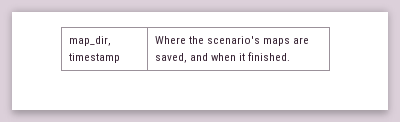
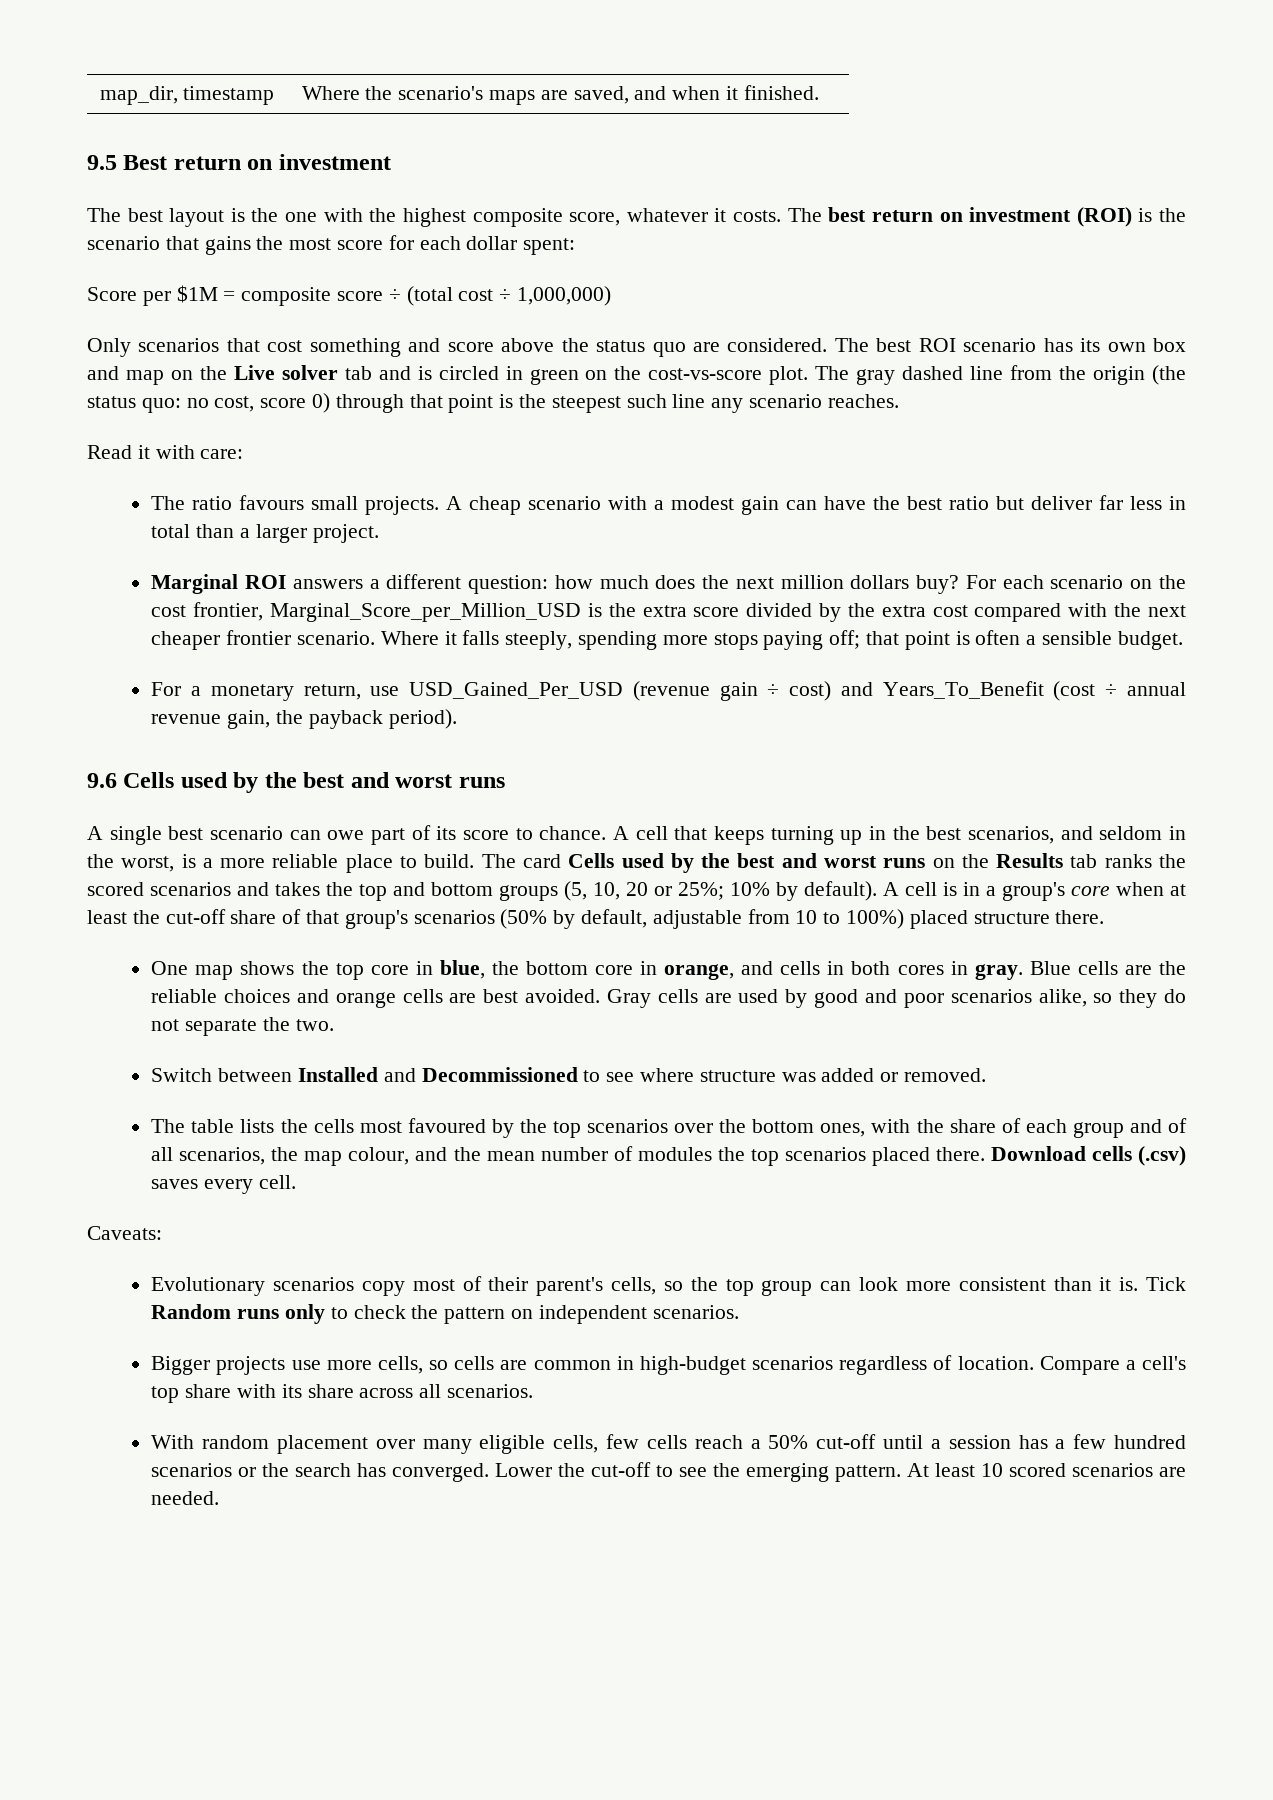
+ 9.5 Best return on investment
+ The best layout is the one with the highest composite score, whatever it costs. The best return on investment (ROI) is the scenario that gains the most score for each dollar spent:
+ Score per $1M = composite score ÷ (total cost ÷ 1,000,000)
+ Only scenarios that cost something and score above the status quo are considered. The best ROI scenario has its own box and map on the Live solver tab and is circled in green on the cost-vs-score plot. The gray dashed line from the origin (the status quo: no cost, score 0) through that point is the steepest such line any scenario reaches.
+ Read it with care:
+ The ratio favours small projects. A cheap scenario with a modest gain can have the best ratio but deliver far less in total than a larger project.
+ Marginal ROI answers a different question: how much does the next million dollars buy? For each scenario on the cost frontier, Marginal_Score_per_Million_USD is the extra score divided by the extra cost compared with the next cheaper frontier scenario. Where it falls steeply, spending more stops paying off; that point is often a sensible budget.
+ For a monetary return, use USD_Gained_Per_USD (revenue gain ÷ cost) and Years_To_Benefit (cost ÷ annual revenue gain, the payback period).
+ 9.6 Cells used by the best and worst runs
+ A single best scenario can owe part of its score to chance. A cell that keeps turning up in the best scenarios, and seldom in the worst, is a more reliable place to build. The card Cells used by the best and worst runs on the Results tab ranks the scored scenarios and takes the top and bottom groups (5, 10, 20 or 25%; 10% by default). A cell is in a group's core when at least the cut-off share of that group's scenarios (50% by default, adjustable from 10 to 100%) placed structure there.
+ One map shows the top core in blue, the bottom core in orange, and cells in both cores in gray. Blue cells are the reliable choices and orange cells are best avoided. Gray cells are used by good and poor scenarios alike, so they do not separate the two.
+ Switch between Installed and Decommissioned to see where structure was added or removed.
+ The table lists the cells most favoured by the top scenarios over the bottom ones, with the share of each group and of all scenarios, the map colour, and the mean number of modules the top scenarios placed there. Download cells (.csv) saves every cell.
+ Caveats:
+ Evolutionary scenarios copy most of their parent's cells, so the top group can look more consistent than it is. Tick Random runs only to check the pattern on independent scenarios.
+ Bigger projects use more cells, so cells are common in high-budget scenarios regardless of location. Compare a cell's top share with its share across all scenarios.
+ With random placement over many eligible cells, few cells reach a 50% cut-off until a session has a few hundred scenarios or the search has converged. Lower the cut-off to see the emerging pattern. At least 10 scored scenarios are needed.

